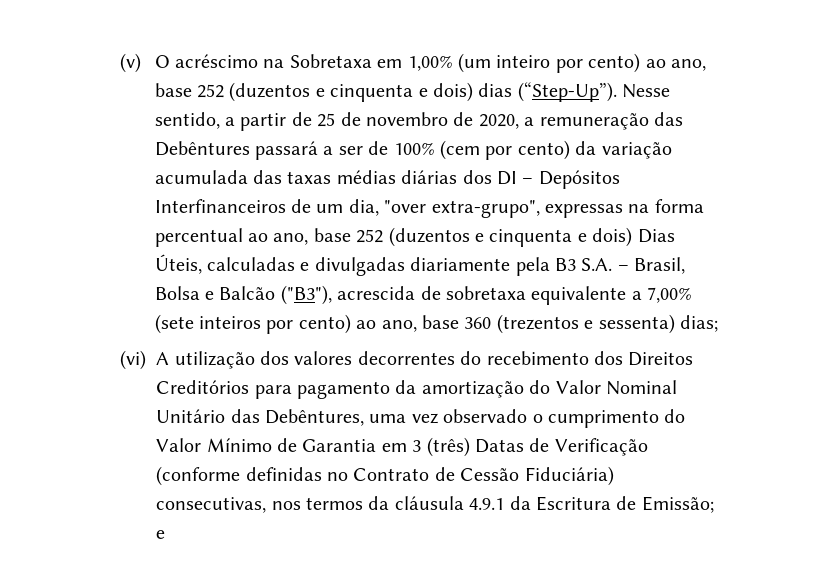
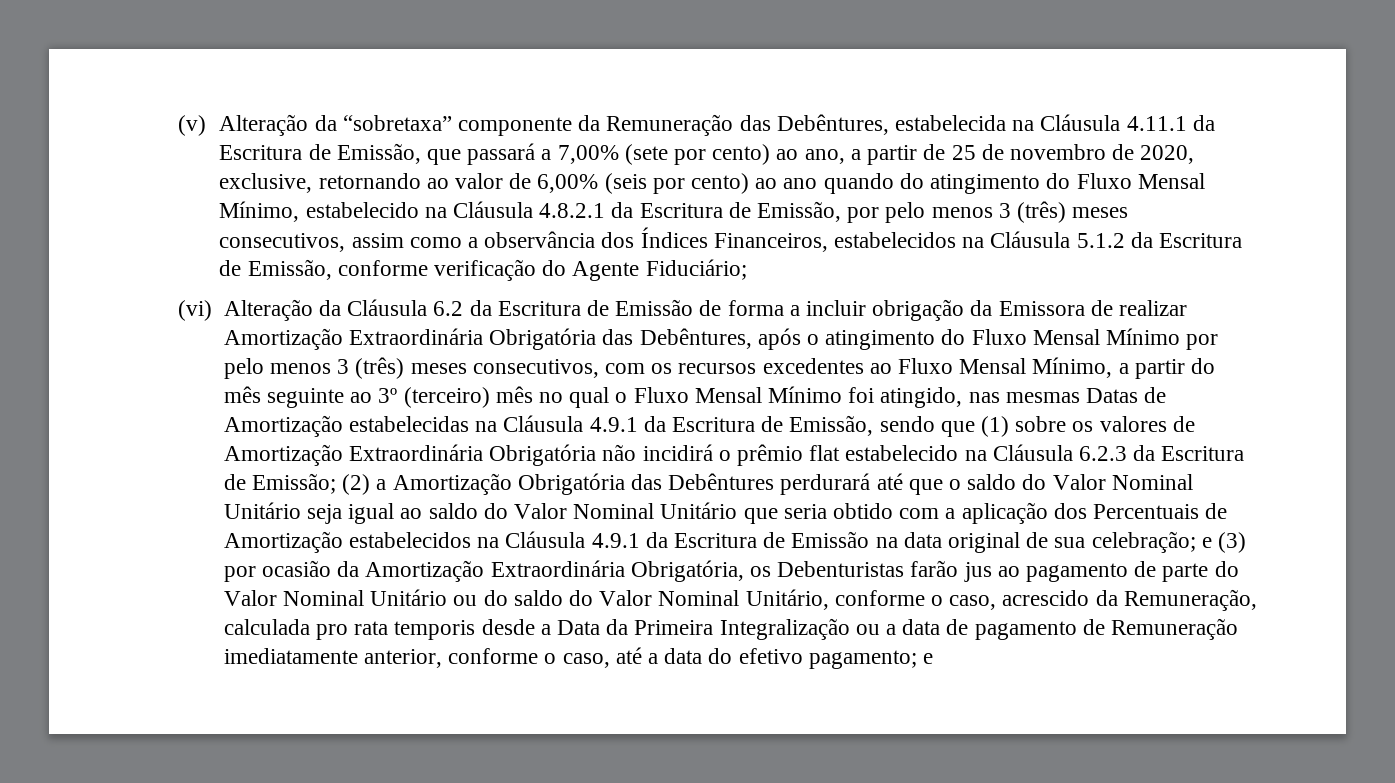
- (v) O acréscimo na Sobretaxa em 1,00% (um inteiro por cento) ao ano, base 252 (duzentos e cinquenta e dois) dias (“Step-Up”). Nesse sentido, a partir de 25 de novembro de 2020, a remuneração das Debêntures passará a ser de 100% (cem por cento) da variação acumulada das taxas médias diárias dos DI – Depósitos Interfinanceiros de um dia, "over extra-grupo", expressas na forma percentual ao ano, base 252 (duzentos e cinquenta e dois) Dias Úteis, calculadas e divulgadas diariamente pela B3 S.A. – Brasil, Bolsa e Balcão ("B3"), acrescida de sobretaxa equivalente a 7,00% (sete inteiros por cento) ao ano, base 360 (trezentos e sessenta) dias;
- (vi) A utilização dos valores decorrentes do recebimento dos Direitos Creditórios para pagamento da amortização do Valor Nominal Unitário das Debêntures, uma vez observado o cumprimento do Valor Mínimo de Garantia em 3 (três) Datas de Verificação (conforme definidas no Contrato de Cessão Fiduciária) consecutivas, nos termos da cláusula 4.9.1 da Escritura de Emissão; e
+ (v) Alteração da “sobretaxa” componente da Remuneração das Debêntures, estabelecida na Cláusula 4.11.1 da Escritura de Emissão, que passará a 7,00% (sete por cento) ao ano, a partir de 25 de novembro de 2020, exclusive, retornando ao valor de 6,00% (seis por cento) ao ano quando do atingimento do Fluxo Mensal Mínimo, estabelecido na Cláusula 4.8.2.1 da Escritura de Emissão, por pelo menos 3 (três) meses consecutivos, assim como a observância dos Índices Financeiros, estabelecidos na Cláusula 5.1.2 da Escritura de Emissão, conforme verificação do Agente Fiduciário;
+ (vi) Alteração da Cláusula 6.2 da Escritura de Emissão de forma a incluir obrigação da Emissora de realizar Amortização Extraordinária Obrigatória das Debêntures, após o atingimento do Fluxo Mensal Mínimo por pelo menos 3 (três) meses consecutivos, com os recursos excedentes ao Fluxo Mensal Mínimo, a partir do mês seguinte ao 3º (terceiro) mês no qual o Fluxo Mensal Mínimo foi atingido, nas mesmas Datas de Amortização estabelecidas na Cláusula 4.9.1 da Escritura de Emissão, sendo que (1) sobre os valores de Amortização Extraordinária Obrigatória não incidirá o prêmio flat estabelecido na Cláusula 6.2.3 da Escritura de Emissão; (2) a Amortização Obrigatória das Debêntures perdurará até que o saldo do Valor Nominal Unitário seja igual ao saldo do Valor Nominal Unitário que seria obtido com a aplicação dos Percentuais de Amortização estabelecidos na Cláusula 4.9.1 da Escritura de Emissão na data original de sua celebração; e (3) por ocasião da Amortização Extraordinária Obrigatória, os Debenturistas farão jus ao pagamento de parte do Valor Nominal Unitário ou do saldo do Valor Nominal Unitário, conforme o caso, acrescido da Remuneração, calculada pro rata temporis desde a Data da Primeira Integralização ou a data de pagamento de Remuneração imediatamente anterior, conforme o caso, até a data do efetivo pagamento; e

